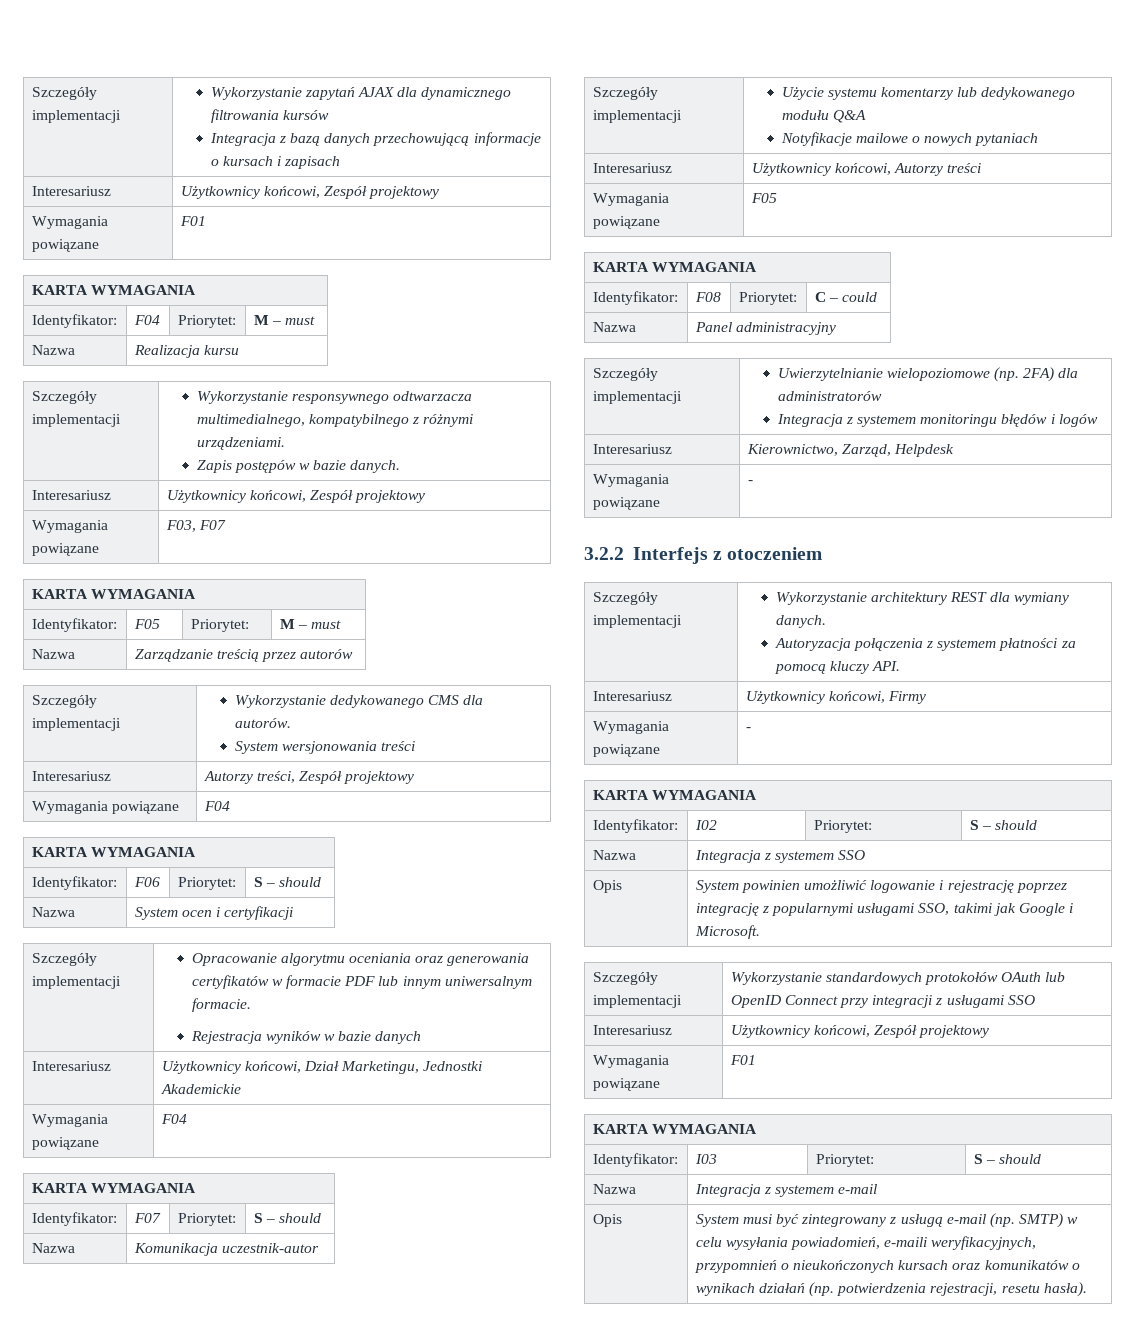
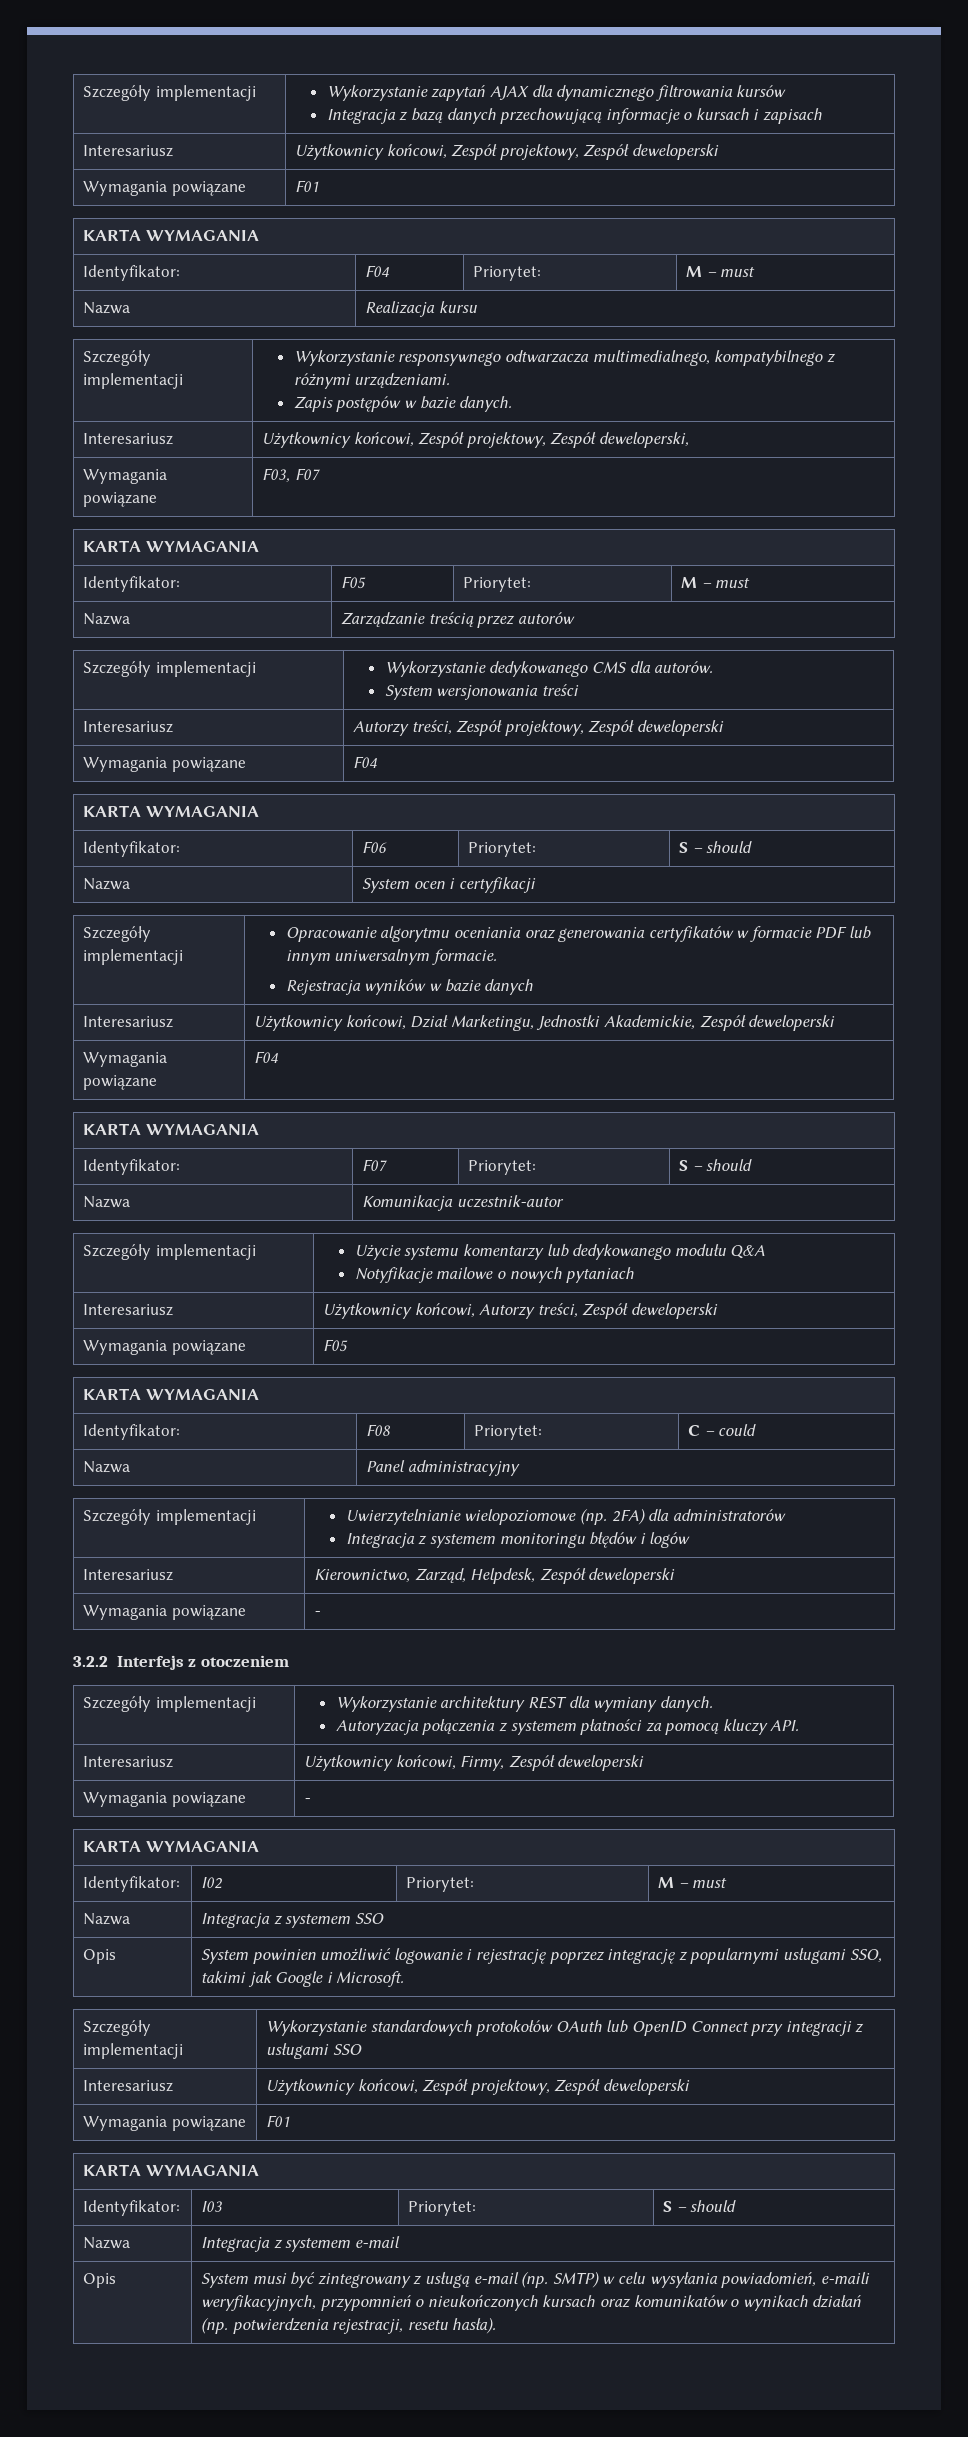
  Szczegóły implementacji | Wykorzystanie zapytań AJAX dla dynamicznego filtrowania kursów
  Integracja z bazą danych przechowującą informacje o kursach i zapisach
- Interesariusz | Użytkownicy końcowi, Zespół projektowy
+ Interesariusz | Użytkownicy końcowi, Zespół projektowy, Zespół deweloperski
  Szczegóły implementacji | Wykorzystanie responsywnego odtwarzacza multimedialnego, kompatybilnego z różnymi urządzeniami.
  Zapis postępów w bazie danych.
- Interesariusz | Użytkownicy końcowi, Zespół projektowy
+ Interesariusz | Użytkownicy końcowi, Zespół projektowy, Zespół deweloperski,
- Interesariusz | Autorzy treści, Zespół projektowy
+ Interesariusz | Autorzy treści, Zespół projektowy, Zespół deweloperski
- Interesariusz | Użytkownicy końcowi, Dział Marketingu, Jednostki Akademickie
+ Interesariusz | Użytkownicy końcowi, Dział Marketingu, Jednostki Akademickie, Zespół deweloperski
- Interesariusz | Użytkownicy końcowi, Autorzy treści
+ Interesariusz | Użytkownicy końcowi, Autorzy treści, Zespół deweloperski
- Interesariusz | Kierownictwo, Zarząd, Helpdesk
+ Interesariusz | Kierownictwo, Zarząd, Helpdesk, Zespół deweloperski
- Interesariusz | Użytkownicy końcowi, Firmy
+ Interesariusz | Użytkownicy końcowi, Firmy, Zespół deweloperski
- Identyfikator: | I02 | Priorytet: | S – should
+ Identyfikator: | I02 | Priorytet: | M – must
  Szczegóły implementacji | Wykorzystanie standardowych protokołów OAuth lub OpenID Connect przy integracji z usługami SSO
- Interesariusz | Użytkownicy końcowi, Zespół projektowy
+ Interesariusz | Użytkownicy końcowi, Zespół projektowy, Zespół deweloperski

